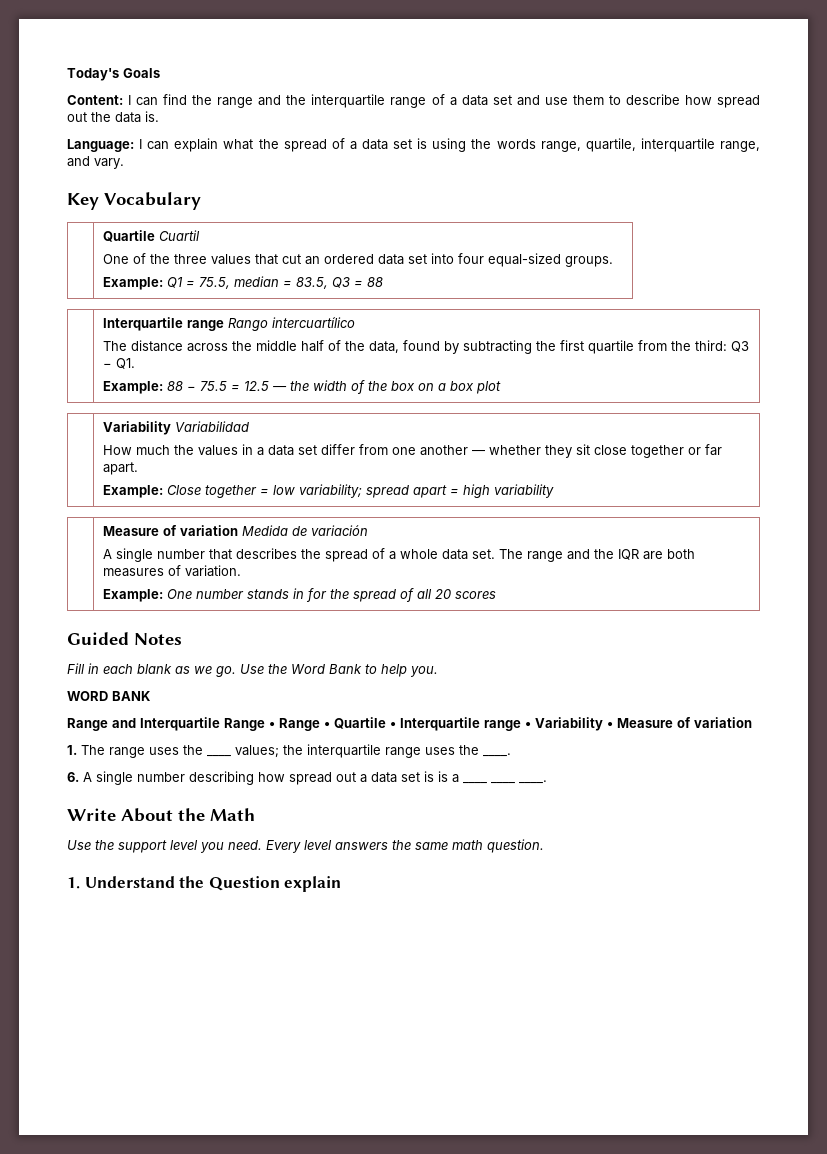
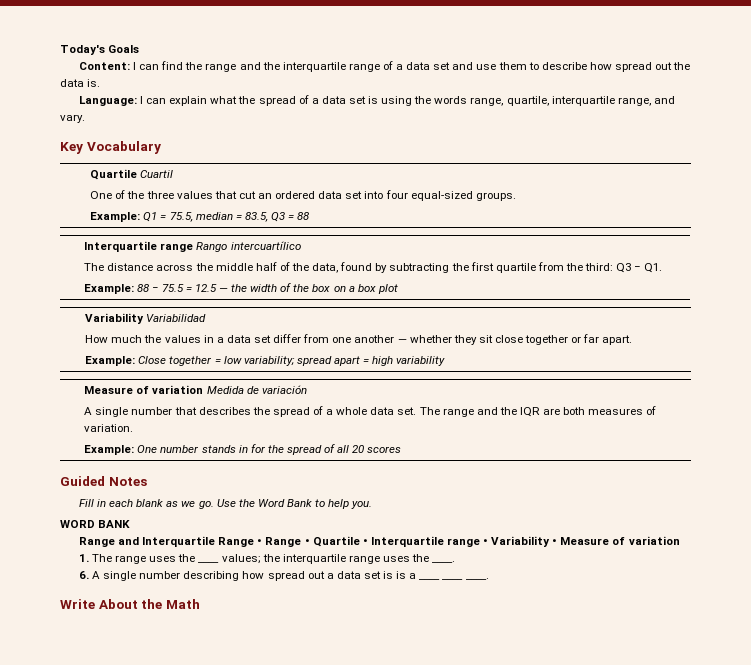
- Use the support level you need. Every level answers the same math question.
- 1. Understand the Question explain

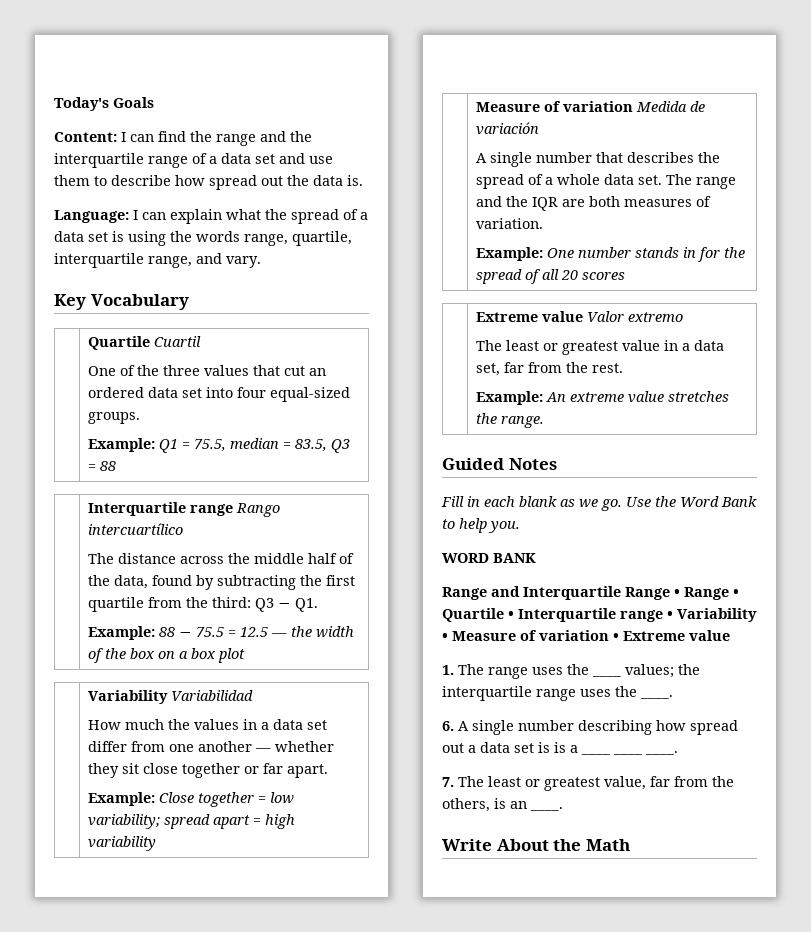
+ | Extreme value Valor extremo
+ The least or greatest value in a data set, far from the rest.
+ Example: An extreme value stretches the range.
- Range and Interquartile Range • Range • Quartile • Interquartile range • Variability • Measure of variation
+ Range and Interquartile Range • Range • Quartile • Interquartile range • Variability • Measure of variation • Extreme value
+ 7. The least or greatest value, far from the others, is an ____.

